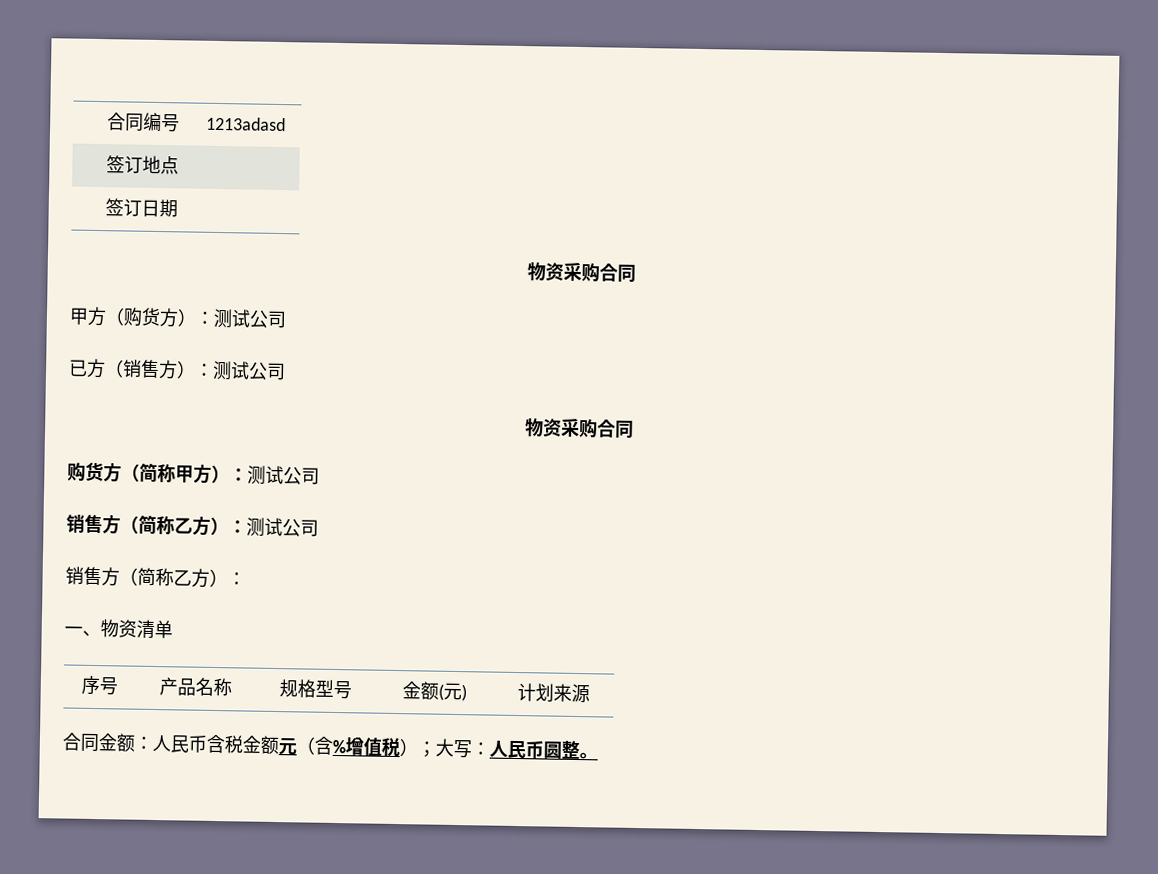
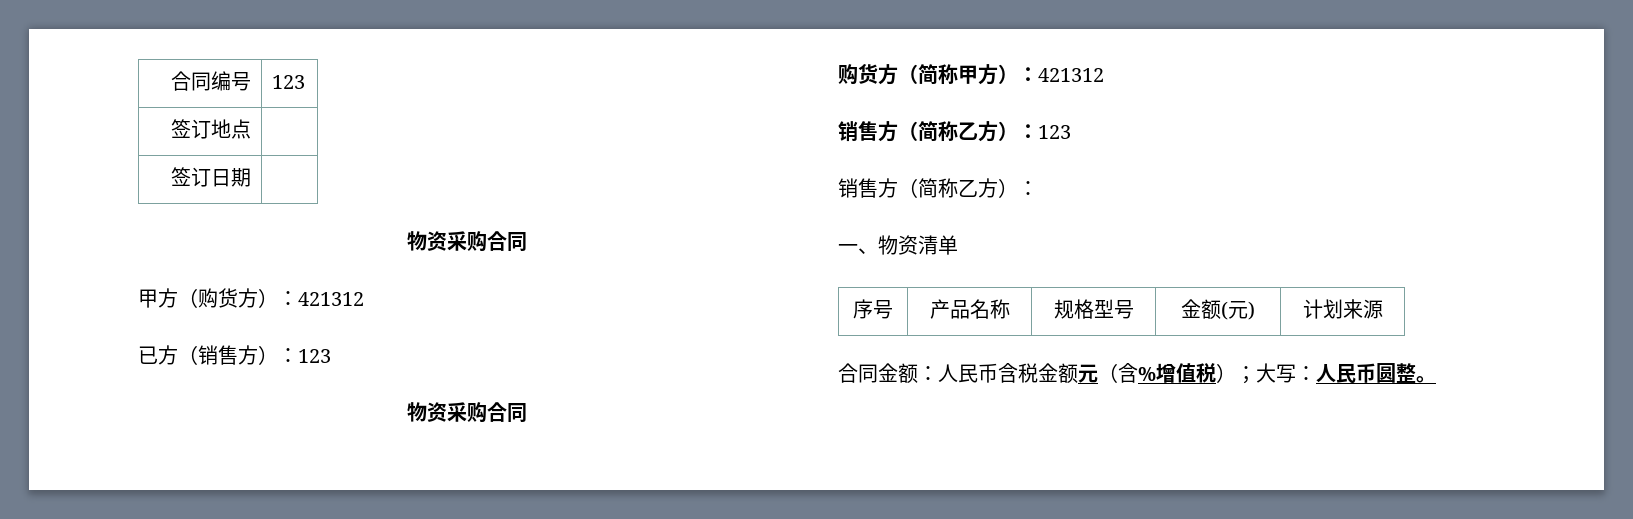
- 合同编号 | 1213adasd
+ 合同编号 | 123
- 甲方（购货方）：测试公司
+ 甲方（购货方）：421312
- 已方（销售方）：测试公司
+ 已方（销售方）：123
- 购货方（简称甲方）：测试公司
- 销售方（简称乙方）：测试公司
+ 购货方（简称甲方）：421312
+ 销售方（简称乙方）：123

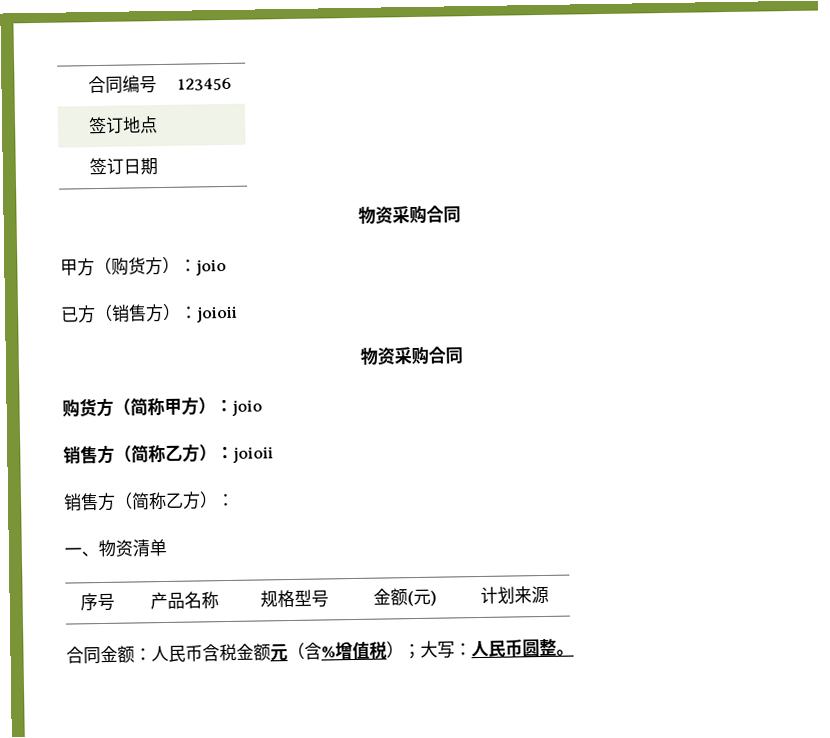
- 合同编号 | 123
+ 合同编号 | 123456
- 甲方（购货方）：421312
+ 甲方（购货方）：joio
- 已方（销售方）：123
+ 已方（销售方）：joioii
- 购货方（简称甲方）：421312
- 销售方（简称乙方）：123
+ 购货方（简称甲方）：joio
+ 销售方（简称乙方）：joioii

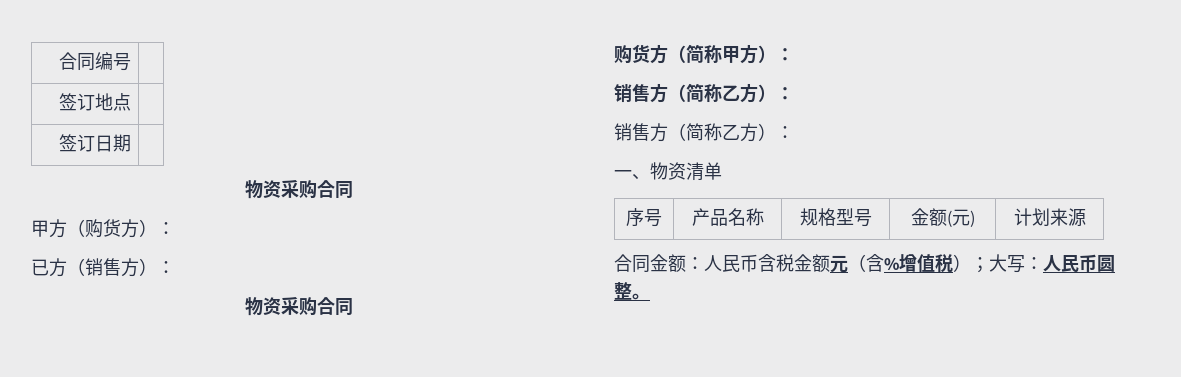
- 合同编号 | 123456
+ 合同编号 |
- 甲方（购货方）：joio
+ 甲方（购货方）：
- 已方（销售方）：joioii
+ 已方（销售方）：
- 购货方（简称甲方）：joio
- 销售方（简称乙方）：joioii
+ 购货方（简称甲方）：
+ 销售方（简称乙方）：

